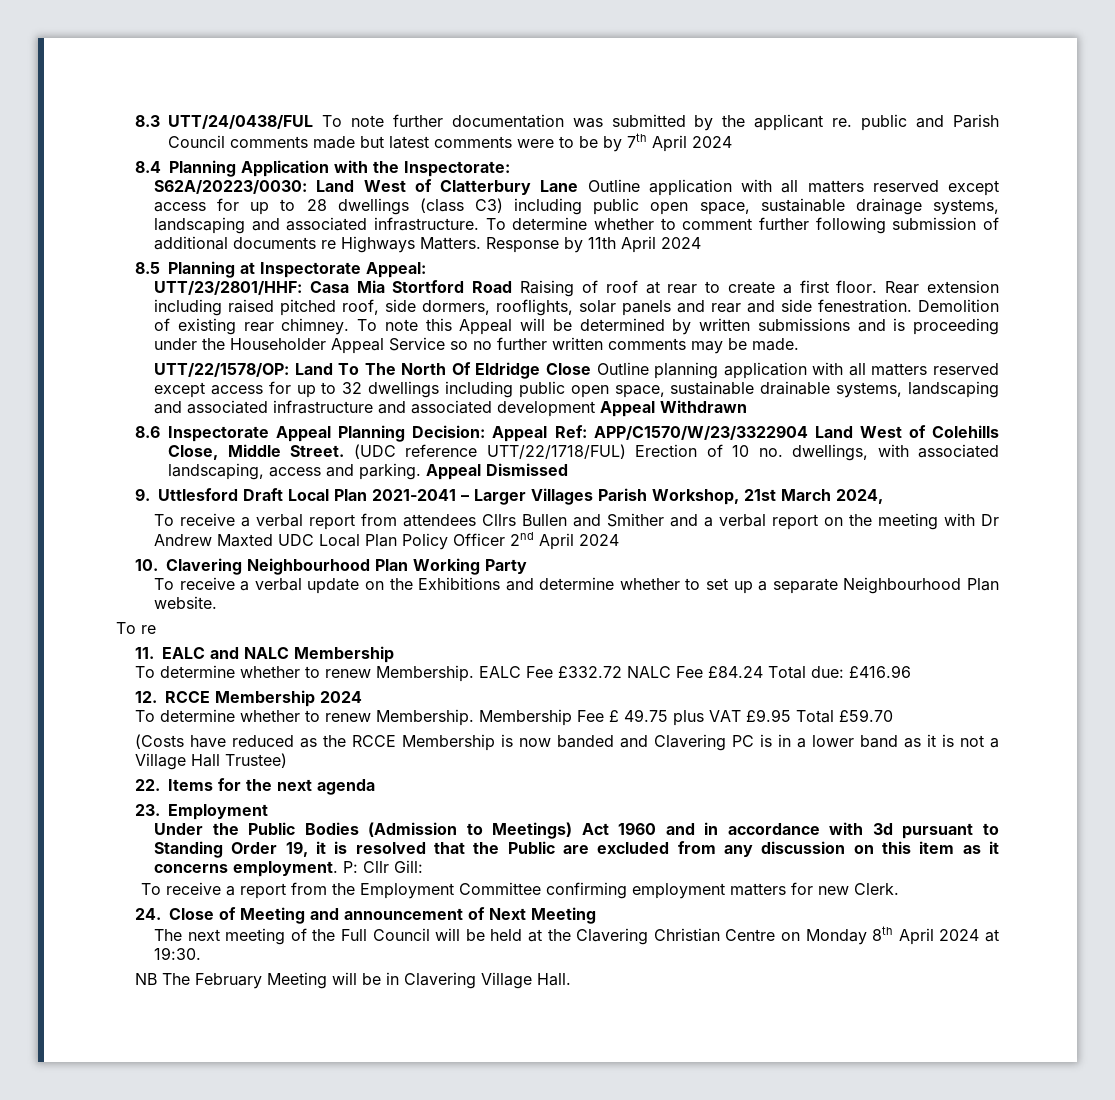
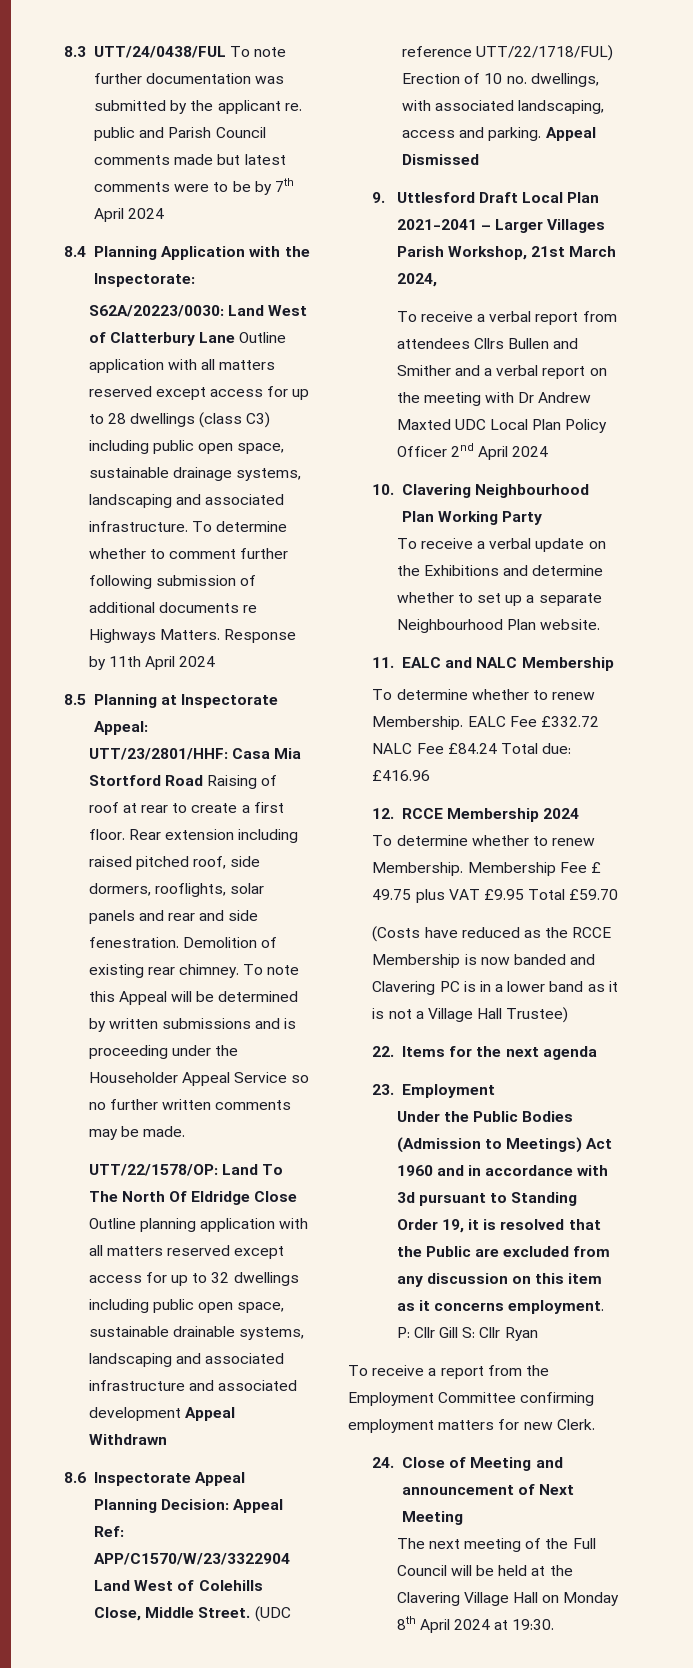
- To re
- P: Cllr Gill:
+ P: Cllr Gill S: Cllr Ryan
- The next meeting of the Full Council will be held at the Clavering Christian Centre on Monday 8th April 2024 at 19:30.
+ The next meeting of the Full Council will be held at the Clavering Village Hall on Monday 8th April 2024 at 19:30.
- NB The February Meeting will be in Clavering Village Hall.

